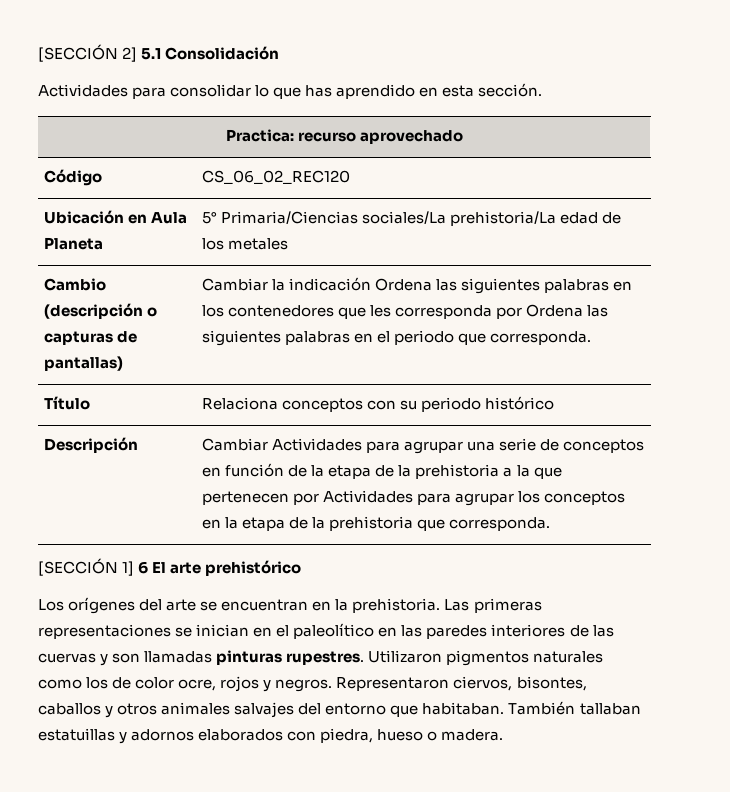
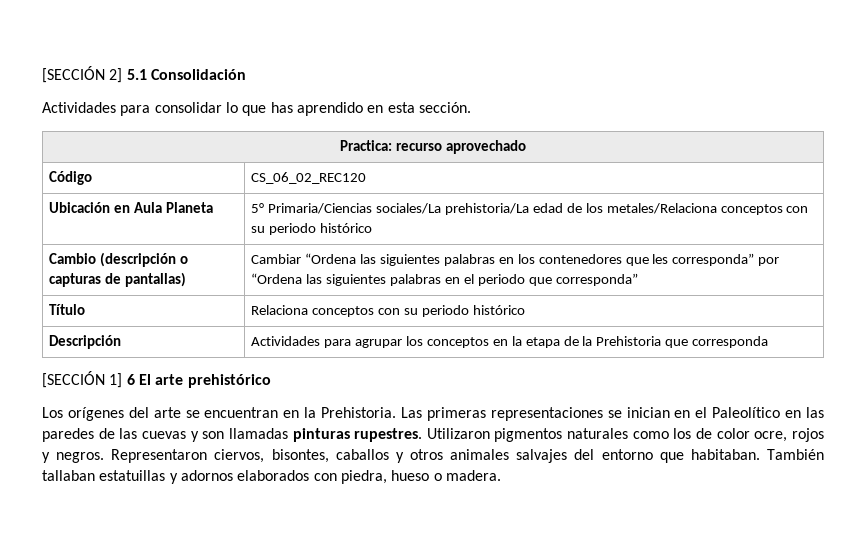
- Ubicación en Aula Planeta | 5° Primaria/Ciencias sociales/La prehistoria/La edad de los metales
+ Ubicación en Aula Planeta | 5° Primaria/Ciencias sociales/La prehistoria/La edad de los metales/Relaciona conceptos con su periodo histórico
- Cambio (descripción o capturas de pantallas) | Cambiar la indicación Ordena las siguientes palabras en los contenedores que les corresponda por Ordena las siguientes palabras en el periodo que corresponda.
+ Cambio (descripción o capturas de pantallas) | Cambiar “Ordena las siguientes palabras en los contenedores que les corresponda” por “Ordena las siguientes palabras en el periodo que corresponda”
- Descripción | Cambiar Actividades para agrupar una serie de conceptos en función de la etapa de la prehistoria a la que pertenecen por Actividades para agrupar los conceptos en la etapa de la prehistoria que corresponda.
+ Descripción | Actividades para agrupar los conceptos en la etapa de la Prehistoria que corresponda
- Los orígenes del arte se encuentran en la prehistoria.
+ Los orígenes del arte se encuentran en la Prehistoria.
- Las primeras representaciones se inician en el paleolítico en las paredes interiores de las cuervas y son llamadas pinturas rupestres.
+ Las primeras representaciones se inician en el Paleolítico en las paredes de las cuevas y son llamadas pinturas rupestres.

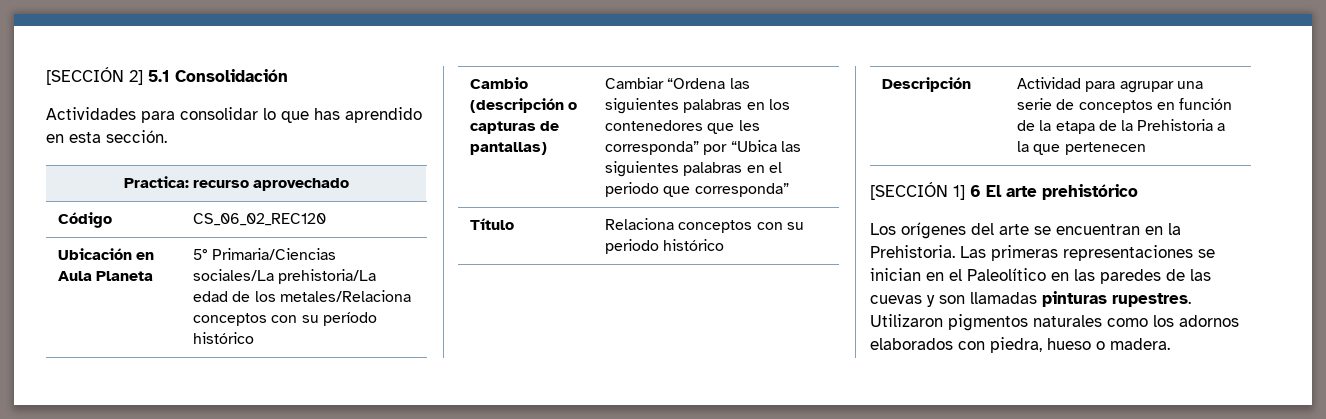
- Ubicación en Aula Planeta | 5° Primaria/Ciencias sociales/La prehistoria/La edad de los metales/Relaciona conceptos con su periodo histórico
+ Ubicación en Aula Planeta | 5° Primaria/Ciencias sociales/La prehistoria/La edad de los metales/Relaciona conceptos con su período histórico
- Cambio (descripción o capturas de pantallas) | Cambiar “Ordena las siguientes palabras en los contenedores que les corresponda” por “Ordena las siguientes palabras en el periodo que corresponda”
+ Cambio (descripción o capturas de pantallas) | Cambiar “Ordena las siguientes palabras en los contenedores que les corresponda” por “Ubica las siguientes palabras en el periodo que corresponda”
- Descripción | Actividades para agrupar los conceptos en la etapa de la Prehistoria que corresponda
+ Descripción | Actividad para agrupar una serie de conceptos en función de la etapa de la Prehistoria a la que pertenecen
- Utilizaron pigmentos naturales como los de color ocre, rojos y negros. Representaron ciervos, bisontes, caballos y otros animales salvajes del entorno que habitaban. También tallaban estatuillas y adornos elaborados con piedra, hueso o madera.
+ Utilizaron pigmentos naturales como los adornos elaborados con piedra, hueso o madera.

